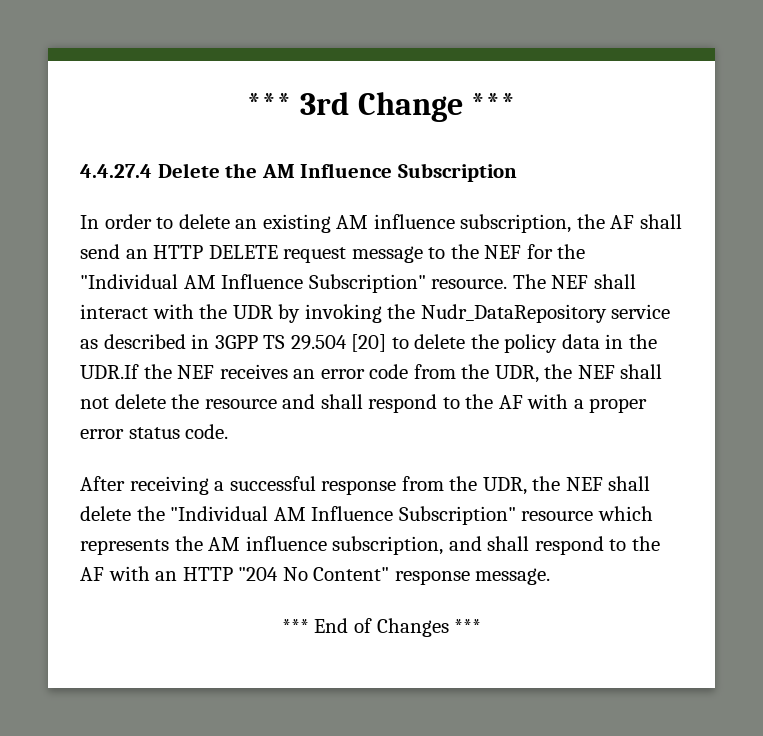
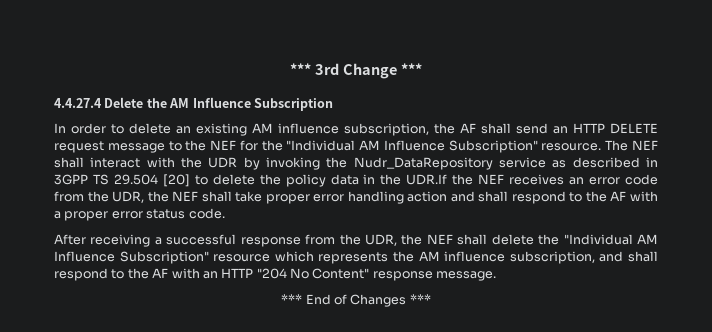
- The NEF shall interact with the UDR by invoking the Nudr_DataRepository service as described in 3GPP TS 29.504 [20] to delete the policy data in the UDR.If the NEF receives an error code from the UDR, the NEF shall not delete the resource and shall respond to the AF with a proper error status code.
+ The NEF shall interact with the UDR by invoking the Nudr_DataRepository service as described in 3GPP TS 29.504 [20] to delete the policy data in the UDR.If the NEF receives an error code from the UDR, the NEF shall take proper error handling action and shall respond to the AF with a proper error status code.

